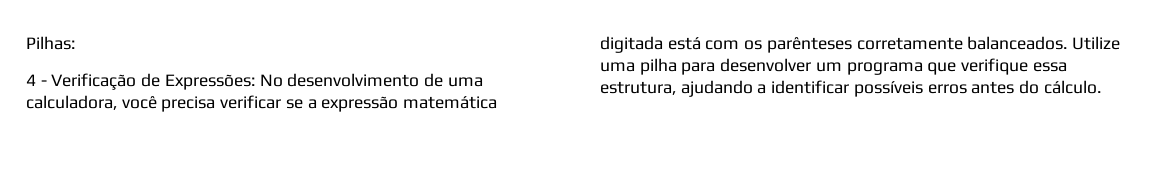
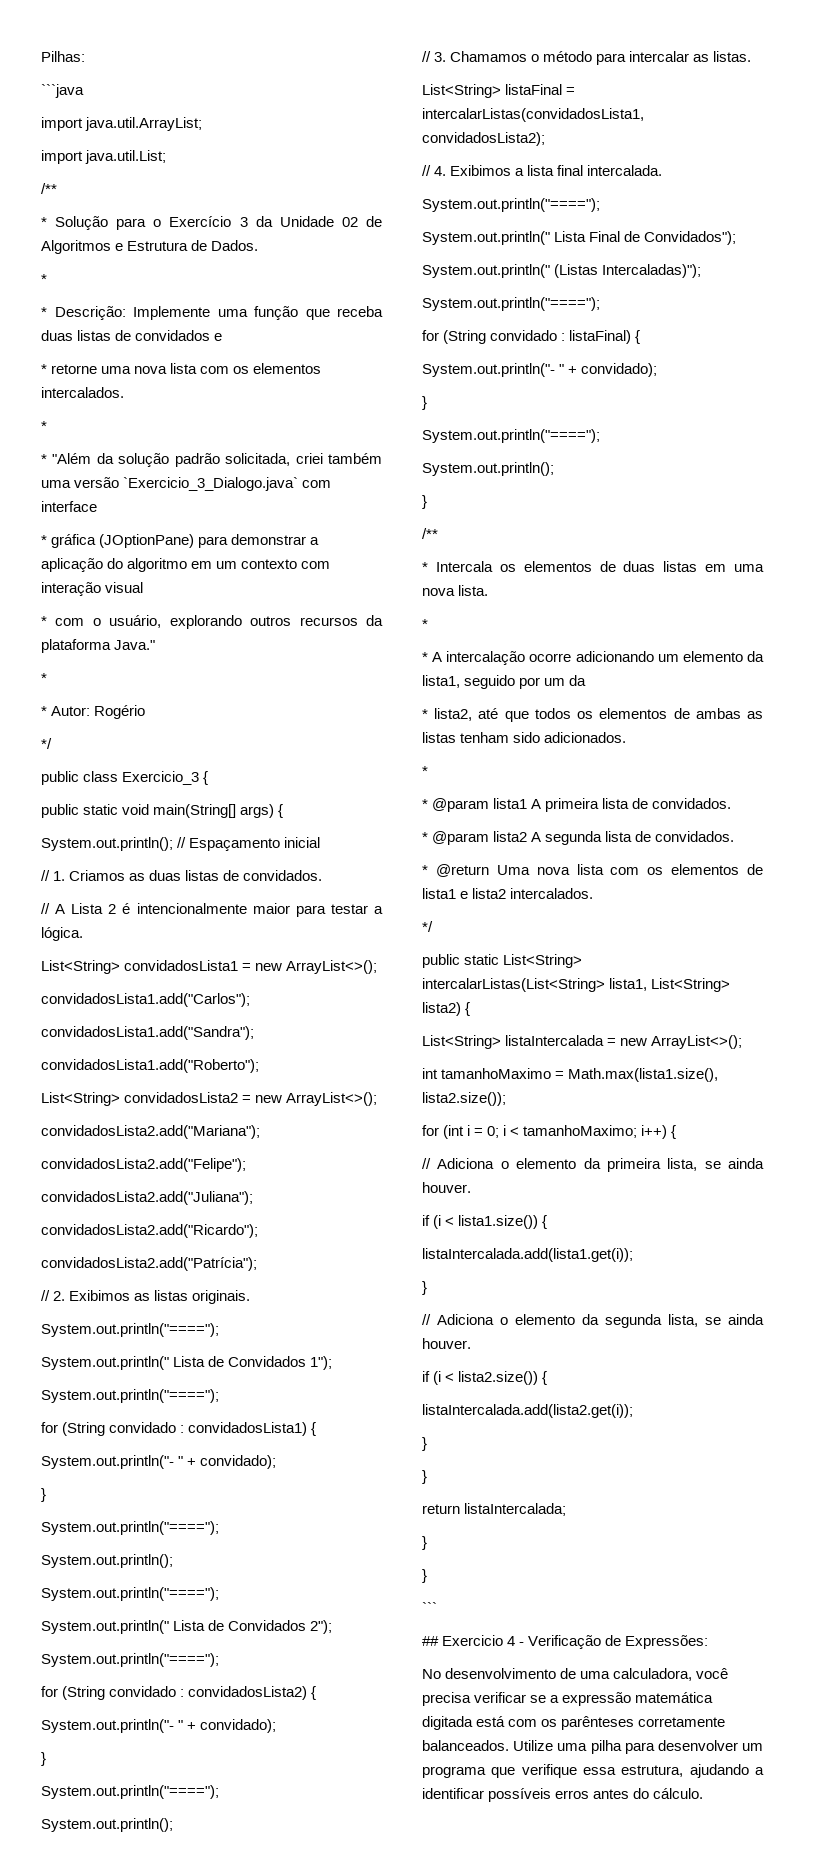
- 4 - Verificação de Expressões: No desenvolvimento de uma calculadora, você precisa verificar se a expressão matemática digitada está com os parênteses corretamente balanceados.
+ ```java
+ import java.util.ArrayList;
+ import java.util.List;
+ /**
+ * Solução para o Exercício 3 da Unidade 02 de Algoritmos e Estrutura de Dados.
+ *
+ * Descrição: Implemente uma função que receba duas listas de convidados e
+ * retorne uma nova lista com os elementos intercalados.
+ *
+ * "Além da solução padrão solicitada, criei também uma versão `Exercicio_3_Dialogo.java` com interface
+ * gráfica (JOptionPane) para demonstrar a aplicação do algoritmo em um contexto com interação visual
+ * com o usuário, explorando outros recursos da plataforma Java."
+ *
+ * Autor: Rogério
+ */
+ public class Exercicio_3 {
+ public static void main(String[] args) {
+ System.out.println(); // Espaçamento inicial
+ // 1. Criamos as duas listas de convidados.
+ // A Lista 2 é intencionalmente maior para testar a lógica.
+ List<String> convidadosLista1 = new ArrayList<>();
+ convidadosLista1.add("Carlos");
+ convidadosLista1.add("Sandra");
+ convidadosLista1.add("Roberto");
+ List<String> convidadosLista2 = new ArrayList<>();
+ convidadosLista2.add("Mariana");
+ convidadosLista2.add("Felipe");
+ convidadosLista2.add("Juliana");
+ convidadosLista2.add("Ricardo");
+ convidadosLista2.add("Patrícia");
+ // 2. Exibimos as listas originais.
+ System.out.println("====");
+ System.out.println(" Lista de Convidados 1");
+ System.out.println("====");
+ for (String convidado : convidadosLista1) {
+ System.out.println("- " + convidado);
+ }
+ System.out.println("====");
+ System.out.println();
+ System.out.println("====");
+ System.out.println(" Lista de Convidados 2");
+ System.out.println("====");
+ for (String convidado : convidadosLista2) {
+ System.out.println("- " + convidado);
+ }
+ System.out.println("====");
+ System.out.println();
+ // 3. Chamamos o método para intercalar as listas.
+ List<String> listaFinal = intercalarListas(convidadosLista1, convidadosLista2);
+ // 4. Exibimos a lista final intercalada.
+ System.out.println("====");
+ System.out.println(" Lista Final de Convidados");
+ System.out.println(" (Listas Intercaladas)");
+ System.out.println("====");
+ for (String convidado : listaFinal) {
+ System.out.println("- " + convidado);
+ }
+ System.out.println("====");
+ System.out.println();
+ }
+ /**
+ * Intercala os elementos de duas listas em uma nova lista.
+ *
+ * A intercalação ocorre adicionando um elemento da lista1, seguido por um da
+ * lista2, até que todos os elementos de ambas as listas tenham sido adicionados.
+ *
+ * @param lista1 A primeira lista de convidados.
+ * @param lista2 A segunda lista de convidados.
+ * @return Uma nova lista com os elementos de lista1 e lista2 intercalados.
+ */
+ public static List<String> intercalarListas(List<String> lista1, List<String> lista2) {
+ List<String> listaIntercalada = new ArrayList<>();
+ int tamanhoMaximo = Math.max(lista1.size(), lista2.size());
+ for (int i = 0; i < tamanhoMaximo; i++) {
+ // Adiciona o elemento da primeira lista, se ainda houver.
+ if (i < lista1.size()) {
+ listaIntercalada.add(lista1.get(i));
+ }
+ // Adiciona o elemento da segunda lista, se ainda houver.
+ if (i < lista2.size()) {
+ listaIntercalada.add(lista2.get(i));
+ }
+ }
+ return listaIntercalada;
+ }
+ }
+ ```
+ ## Exercicio 4 - Verificação de Expressões:
+ No desenvolvimento de uma calculadora, você precisa verificar se a expressão matemática digitada está com os parênteses corretamente balanceados.

